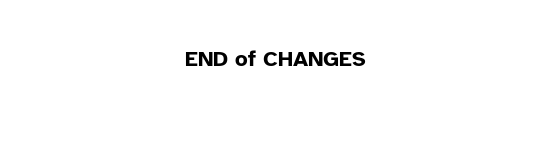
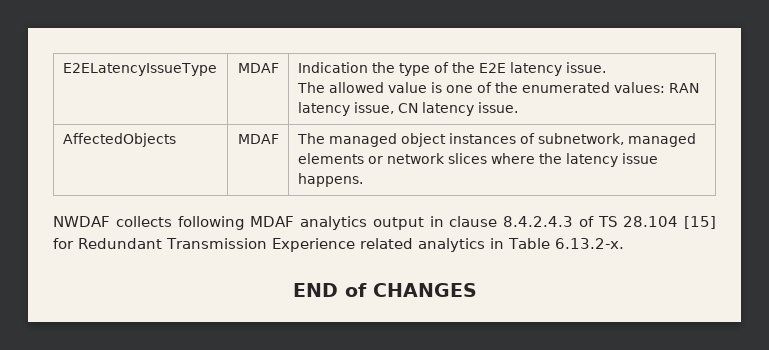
+ E2ELatencyIssueType | MDAF | Indication the type of the E2E latency issue.
+ The allowed value is one of the enumerated values: RAN latency issue, CN latency issue.
+ AffectedObjects | MDAF | The managed object instances of subnetwork, managed elements or network slices where the latency issue happens.
+ NWDAF collects following MDAF analytics output in clause 8.4.2.4.3 of TS 28.104 [15] for Redundant Transmission Experience related analytics in Table 6.13.2-x.

